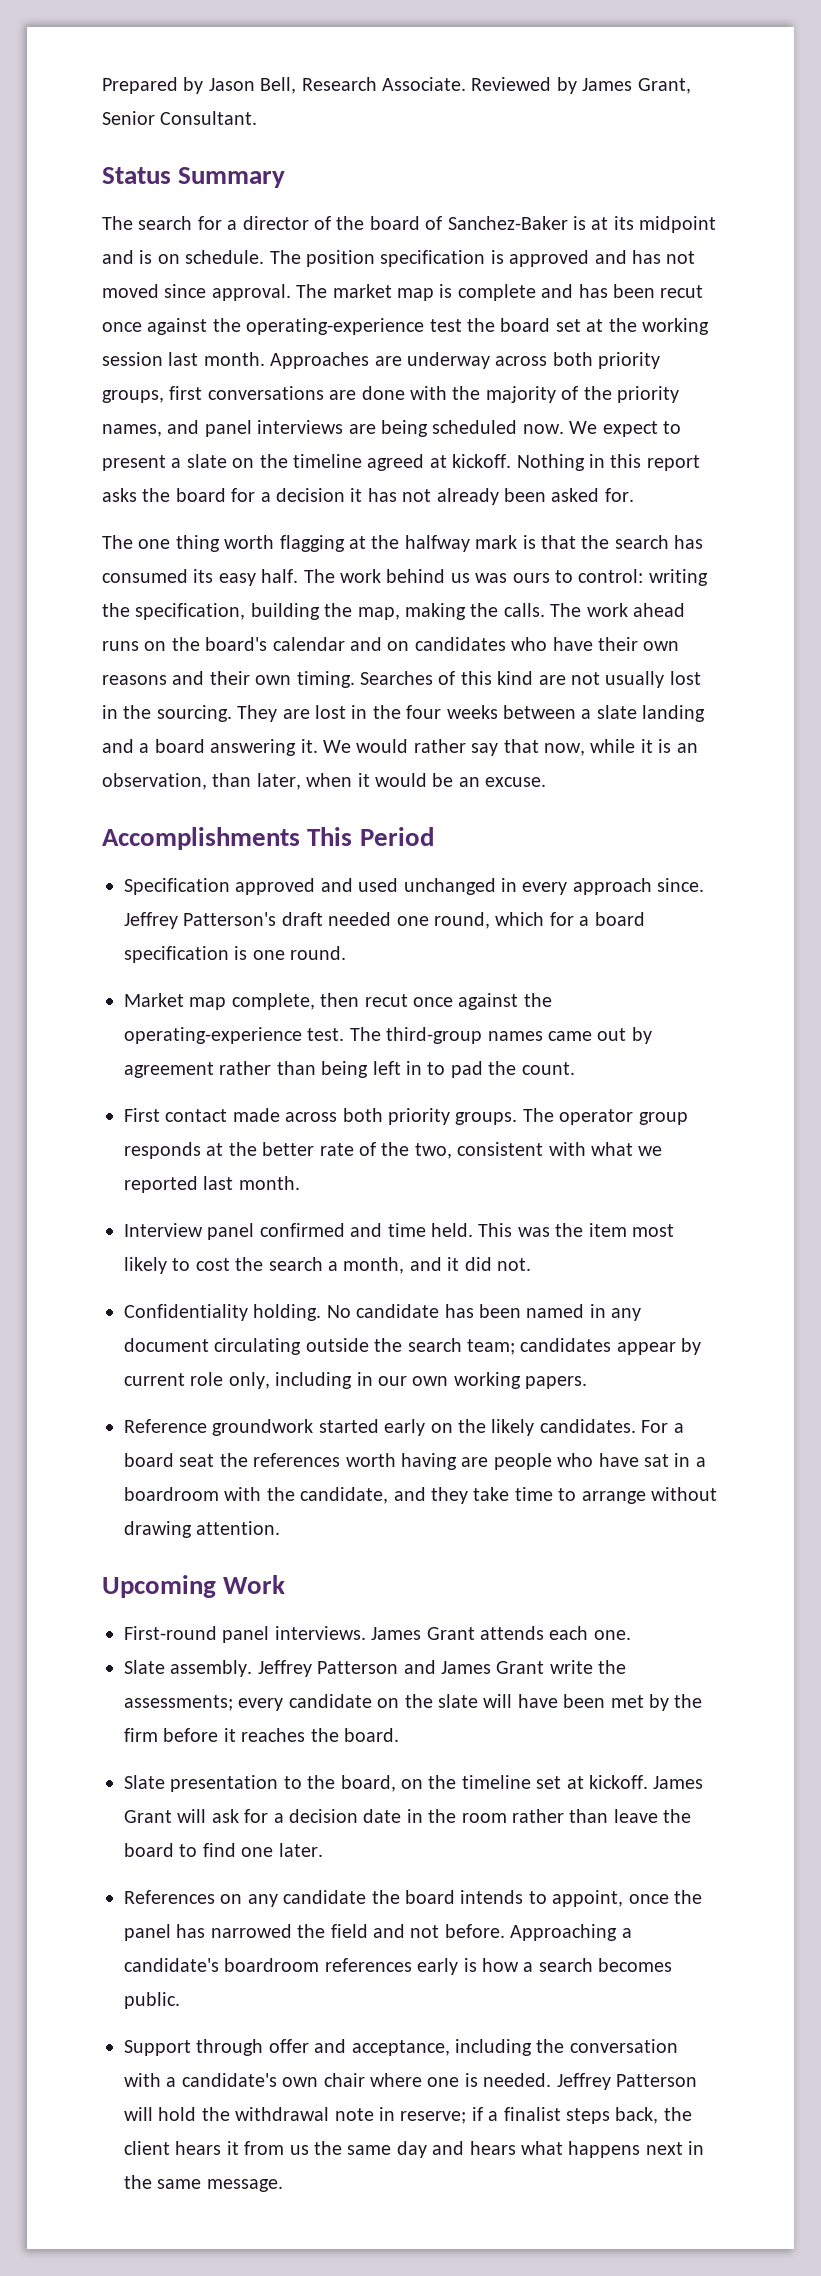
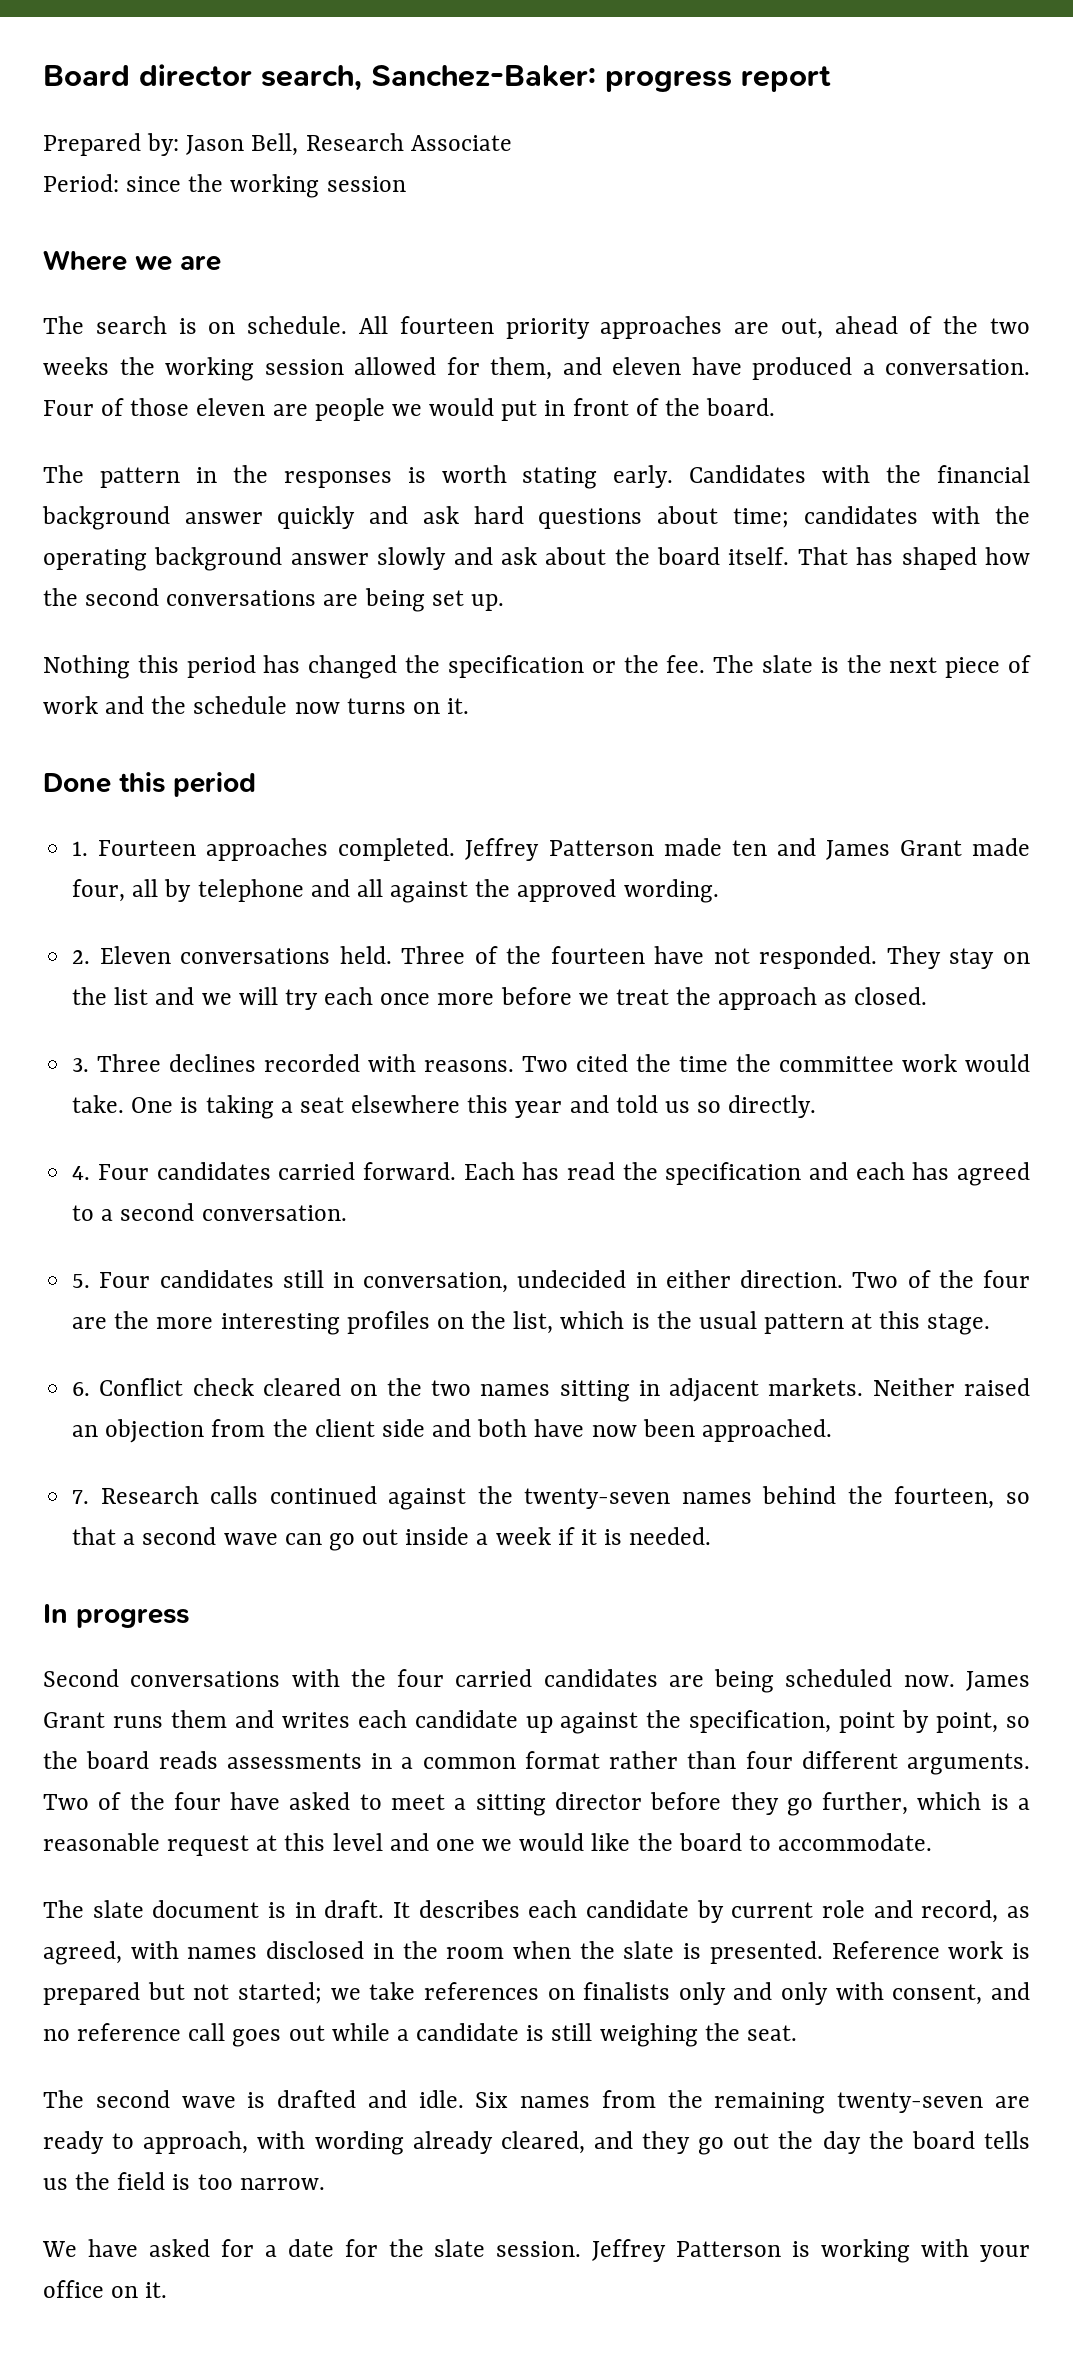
- Prepared by Jason Bell, Research Associate. Reviewed by James Grant, Senior Consultant.
- Status Summary
- The search for a director of the board of Sanchez-Baker is at its midpoint and is on schedule. The position specification is approved and has not moved since approval. The market map is complete and has been recut once against the operating-experience test the board set at the working session last month. Approaches are underway across both priority groups, first conversations are done with the majority of the priority names, and panel interviews are being scheduled now. We expect to present a slate on the timeline agreed at kickoff. Nothing in this report asks the board for a decision it has not already been asked for.
- The one thing worth flagging at the halfway mark is that the search has consumed its easy half. The work behind us was ours to control: writing the specification, building the map, making the calls. The work ahead runs on the board's calendar and on candidates who have their own reasons and their own timing. Searches of this kind are not usually lost in the sourcing. They are lost in the four weeks between a slate landing and a board answering it. We would rather say that now, while it is an observation, than later, when it would be an excuse.
- Accomplishments This Period
- Specification approved and used unchanged in every approach since. Jeffrey Patterson's draft needed one round, which for a board specification is one round.
- Market map complete, then recut once against the operating-experience test. The third-group names came out by agreement rather than being left in to pad the count.
- First contact made across both priority groups. The operator group responds at the better rate of the two, consistent with what we reported last month.
- Interview panel confirmed and time held. This was the item most likely to cost the search a month, and it did not.
- Confidentiality holding. No candidate has been named in any document circulating outside the search team; candidates appear by current role only, including in our own working papers.
- Reference groundwork started early on the likely candidates. For a board seat the references worth having are people who have sat in a boardroom with the candidate, and they take time to arrange without drawing attention.
- Upcoming Work
- First-round panel interviews. James Grant attends each one.
- Slate assembly. Jeffrey Patterson and James Grant write the assessments; every candidate on the slate will have been met by the firm before it reaches the board.
- Slate presentation to the board, on the timeline set at kickoff. James Grant will ask for a decision date in the room rather than leave the board to find one later.
- References on any candidate the board intends to appoint, once the panel has narrowed the field and not before. Approaching a candidate's boardroom references early is how a search becomes public.
- Support through offer and acceptance, including the conversation with a candidate's own chair where one is needed. Jeffrey Patterson will hold the withdrawal note in reserve; if a finalist steps back, the client hears it from us the same day and hears what happens next in the same message.
+ Board director search, Sanchez-Baker: progress report
+ Prepared by: Jason Bell, Research Associate
+ Period: since the working session
+ Where we are
+ The search is on schedule. All fourteen priority approaches are out, ahead of the two weeks the working session allowed for them, and eleven have produced a conversation. Four of those eleven are people we would put in front of the board.
+ The pattern in the responses is worth stating early. Candidates with the financial background answer quickly and ask hard questions about time; candidates with the operating background answer slowly and ask about the board itself. That has shaped how the second conversations are being set up.
+ Nothing this period has changed the specification or the fee. The slate is the next piece of work and the schedule now turns on it.
+ Done this period
+ 1. Fourteen approaches completed. Jeffrey Patterson made ten and James Grant made four, all by telephone and all against the approved wording.
+ 2. Eleven conversations held. Three of the fourteen have not responded. They stay on the list and we will try each once more before we treat the approach as closed.
+ 3. Three declines recorded with reasons. Two cited the time the committee work would take. One is taking a seat elsewhere this year and told us so directly.
+ 4. Four candidates carried forward. Each has read the specification and each has agreed to a second conversation.
+ 5. Four candidates still in conversation, undecided in either direction. Two of the four are the more interesting profiles on the list, which is the usual pattern at this stage.
+ 6. Conflict check cleared on the two names sitting in adjacent markets. Neither raised an objection from the client side and both have now been approached.
+ 7. Research calls continued against the twenty-seven names behind the fourteen, so that a second wave can go out inside a week if it is needed.
+ In progress
+ Second conversations with the four carried candidates are being scheduled now. James Grant runs them and writes each candidate up against the specification, point by point, so the board reads assessments in a common format rather than four different arguments. Two of the four have asked to meet a sitting director before they go further, which is a reasonable request at this level and one we would like the board to accommodate.
+ The slate document is in draft. It describes each candidate by current role and record, as agreed, with names disclosed in the room when the slate is presented. Reference work is prepared but not started; we take references on finalists only and only with consent, and no reference call goes out while a candidate is still weighing the seat.
+ The second wave is drafted and idle. Six names from the remaining twenty-seven are ready to approach, with wording already cleared, and they go out the day the board tells us the field is too narrow.
+ We have asked for a date for the slate session. Jeffrey Patterson is working with your office on it.

